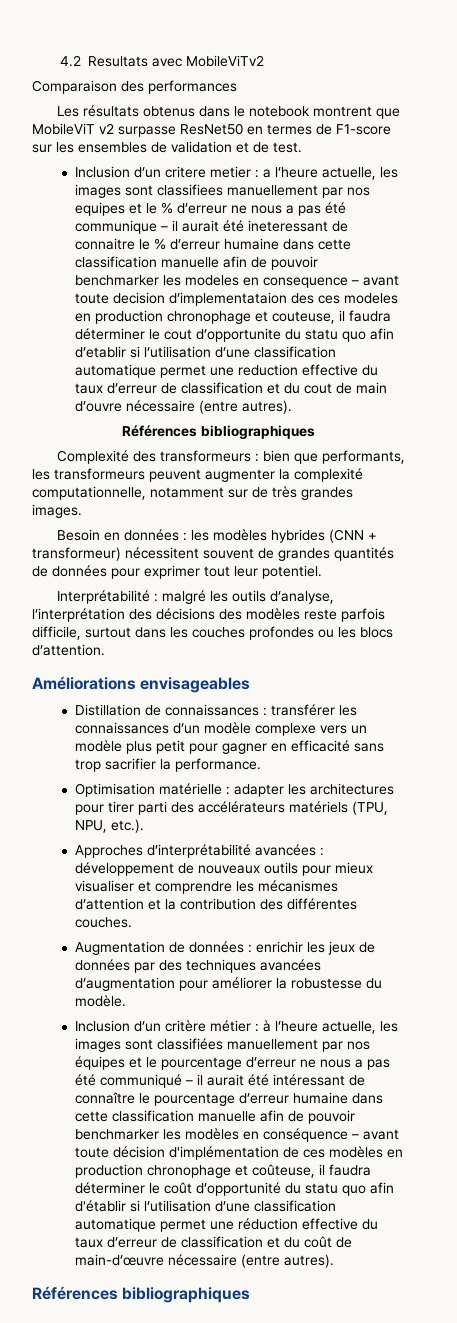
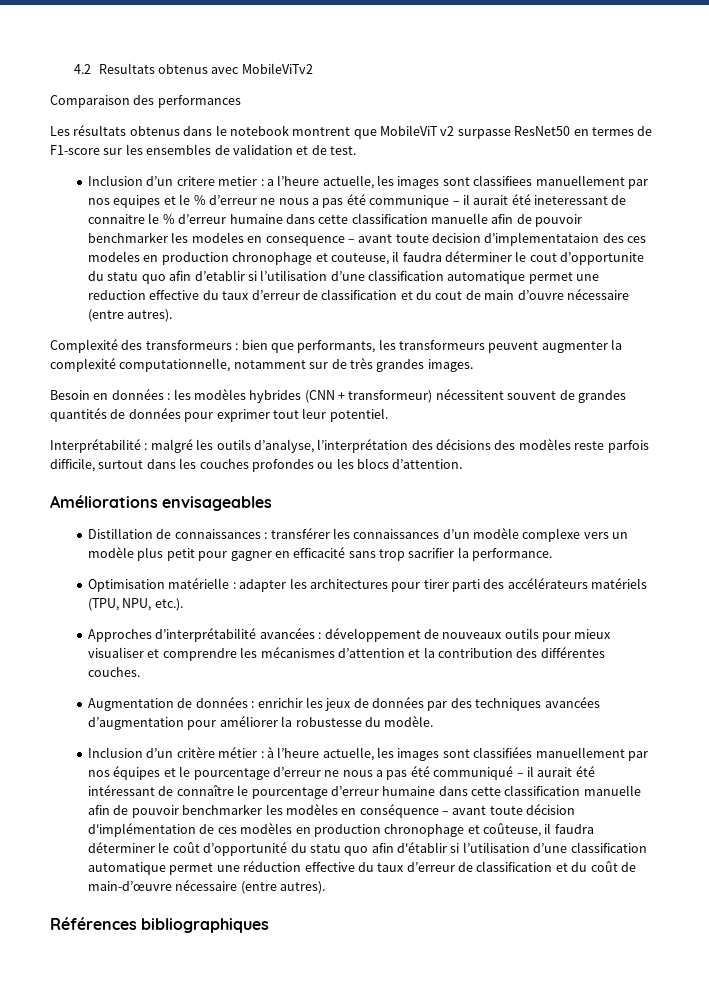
- 4.2 Resultats avec MobileViTv2
+ 4.2 Resultats obtenus avec MobileViTv2
  a l’heure actuelle, les images sont classifiees manuellement par nos equipes et le % d’erreur ne nous a pas été communique – il aurait été ineteressant de connaitre le % d’erreur humaine dans cette classification manuelle afin de pouvoir benchmarker les modeles en consequence – avant toute decision d’implementataion des ces modeles en production chronophage et couteuse, il faudra déterminer le cout d’opportunite du statu quo afin d’etablir si l’utilisation d’une classification automatique permet une reduction effective du taux d’erreur de classification et du cout de main d’ouvre nécessaire (entre autres).
- Références bibliographiques

